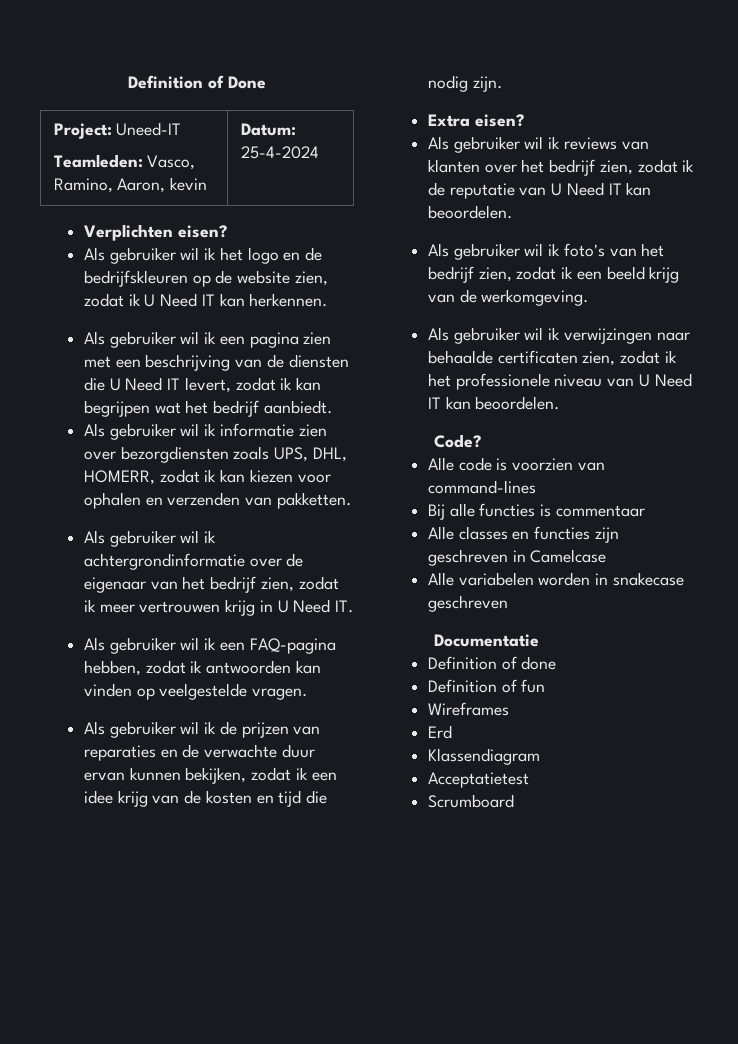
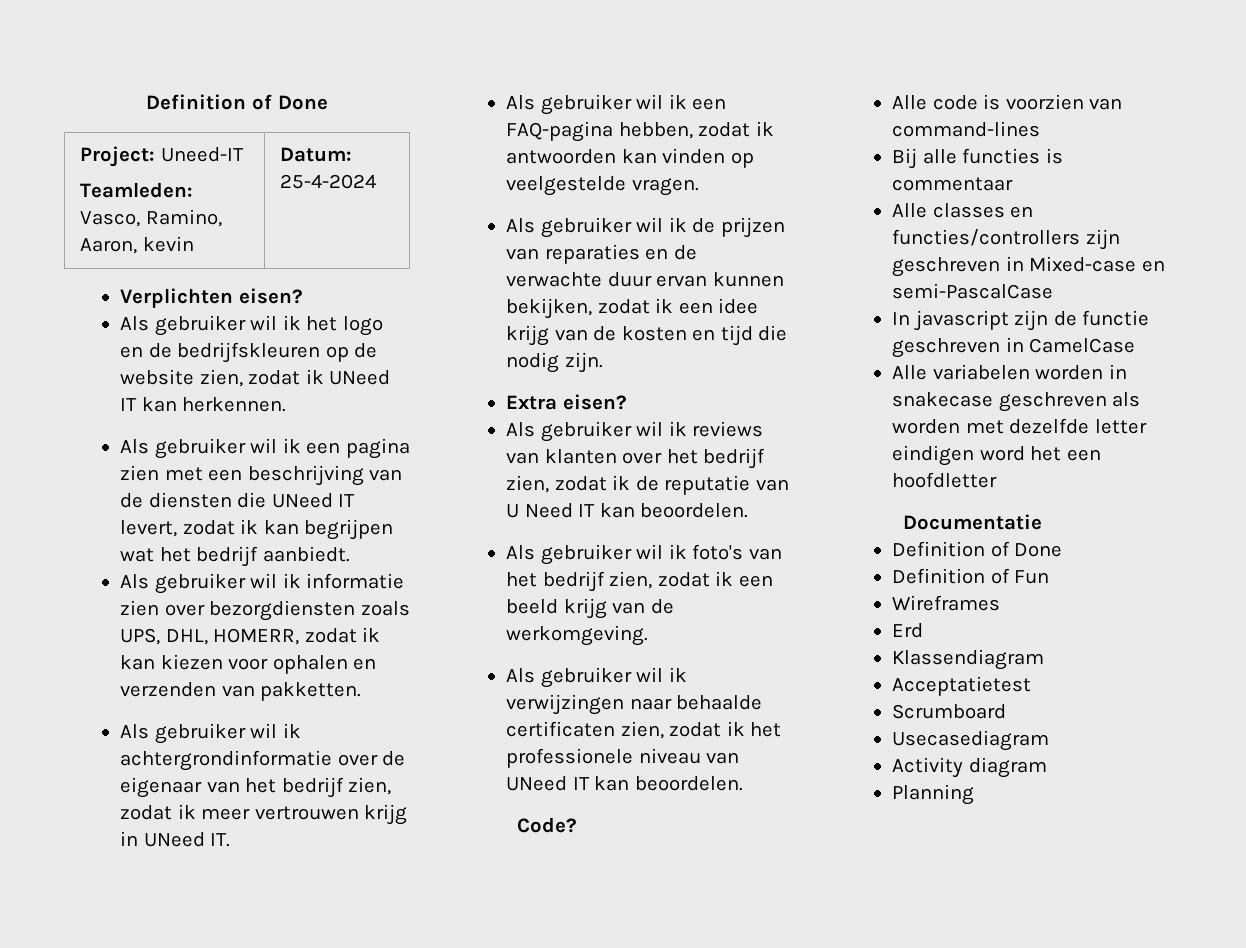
- Als gebruiker wil ik het logo en de bedrijfskleuren op de website zien, zodat ik U Need IT kan herkennen.
+ Als gebruiker wil ik het logo en de bedrijfskleuren op de website zien, zodat ik UNeed IT kan herkennen.
- Als gebruiker wil ik een pagina zien met een beschrijving van de diensten die U Need IT levert, zodat ik kan begrijpen wat het bedrijf aanbiedt.
+ Als gebruiker wil ik een pagina zien met een beschrijving van de diensten die UNeed IT levert, zodat ik kan begrijpen wat het bedrijf aanbiedt.
- Als gebruiker wil ik achtergrondinformatie over de eigenaar van het bedrijf zien, zodat ik meer vertrouwen krijg in U Need IT.
+ Als gebruiker wil ik achtergrondinformatie over de eigenaar van het bedrijf zien, zodat ik meer vertrouwen krijg in UNeed IT.
- Als gebruiker wil ik verwijzingen naar behaalde certificaten zien, zodat ik het professionele niveau van U Need IT kan beoordelen.
+ Als gebruiker wil ik verwijzingen naar behaalde certificaten zien, zodat ik het professionele niveau van UNeed IT kan beoordelen.
- Alle classes en functies zijn geschreven in Camelcase
+ Alle classes en functies/controllers zijn geschreven in Mixed-case en semi-PascalCase
+ In javascript zijn de functie geschreven in CamelCase
- Alle variabelen worden in snakecase geschreven
+ Alle variabelen worden in snakecase geschreven als worden met dezelfde letter eindigen word het een hoofdletter
  Documentatie
- Definition of done
- Definition of fun
+ Definition of Done
+ Definition of Fun
+ Usecasediagram
+ Activity diagram
+ Planning

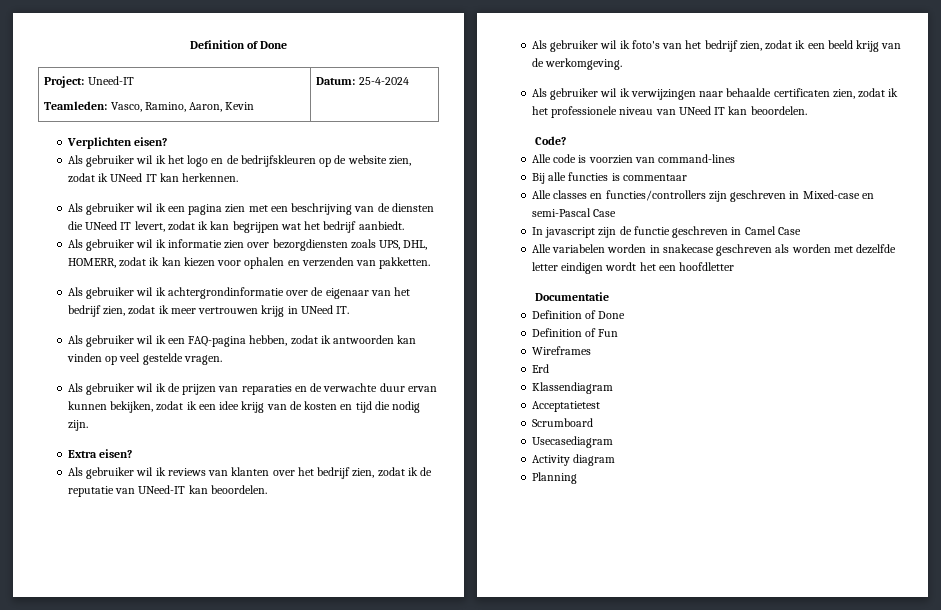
  Project: Uneed-IT
- Teamleden: Vasco, Ramino, Aaron, kevin | Datum: 25-4-2024
+ Teamleden: Vasco, Ramino, Aaron, Kevin | Datum: 25-4-2024
- Als gebruiker wil ik een FAQ-pagina hebben, zodat ik antwoorden kan vinden op veelgestelde vragen.
+ Als gebruiker wil ik een FAQ-pagina hebben, zodat ik antwoorden kan vinden op veel gestelde vragen.
- Als gebruiker wil ik reviews van klanten over het bedrijf zien, zodat ik de reputatie van U Need IT kan beoordelen.
+ Als gebruiker wil ik reviews van klanten over het bedrijf zien, zodat ik de reputatie van UNeed-IT kan beoordelen.
- Alle classes en functies/controllers zijn geschreven in Mixed-case en semi-PascalCase
+ Alle classes en functies/controllers zijn geschreven in Mixed-case en semi-Pascal Case
- In javascript zijn de functie geschreven in CamelCase
+ In javascript zijn de functie geschreven in Camel Case
- Alle variabelen worden in snakecase geschreven als worden met dezelfde letter eindigen word het een hoofdletter
+ Alle variabelen worden in snakecase geschreven als worden met dezelfde letter eindigen wordt het een hoofdletter

